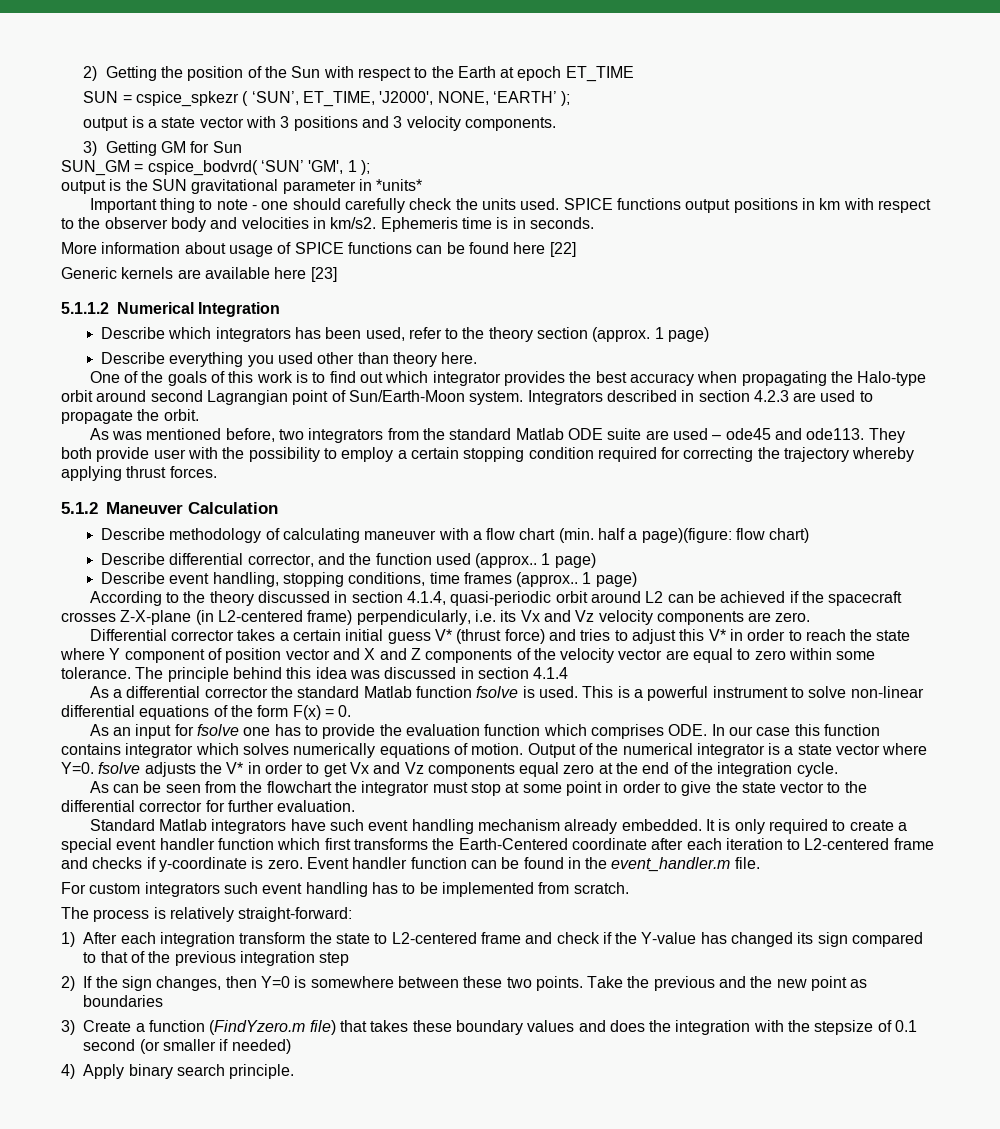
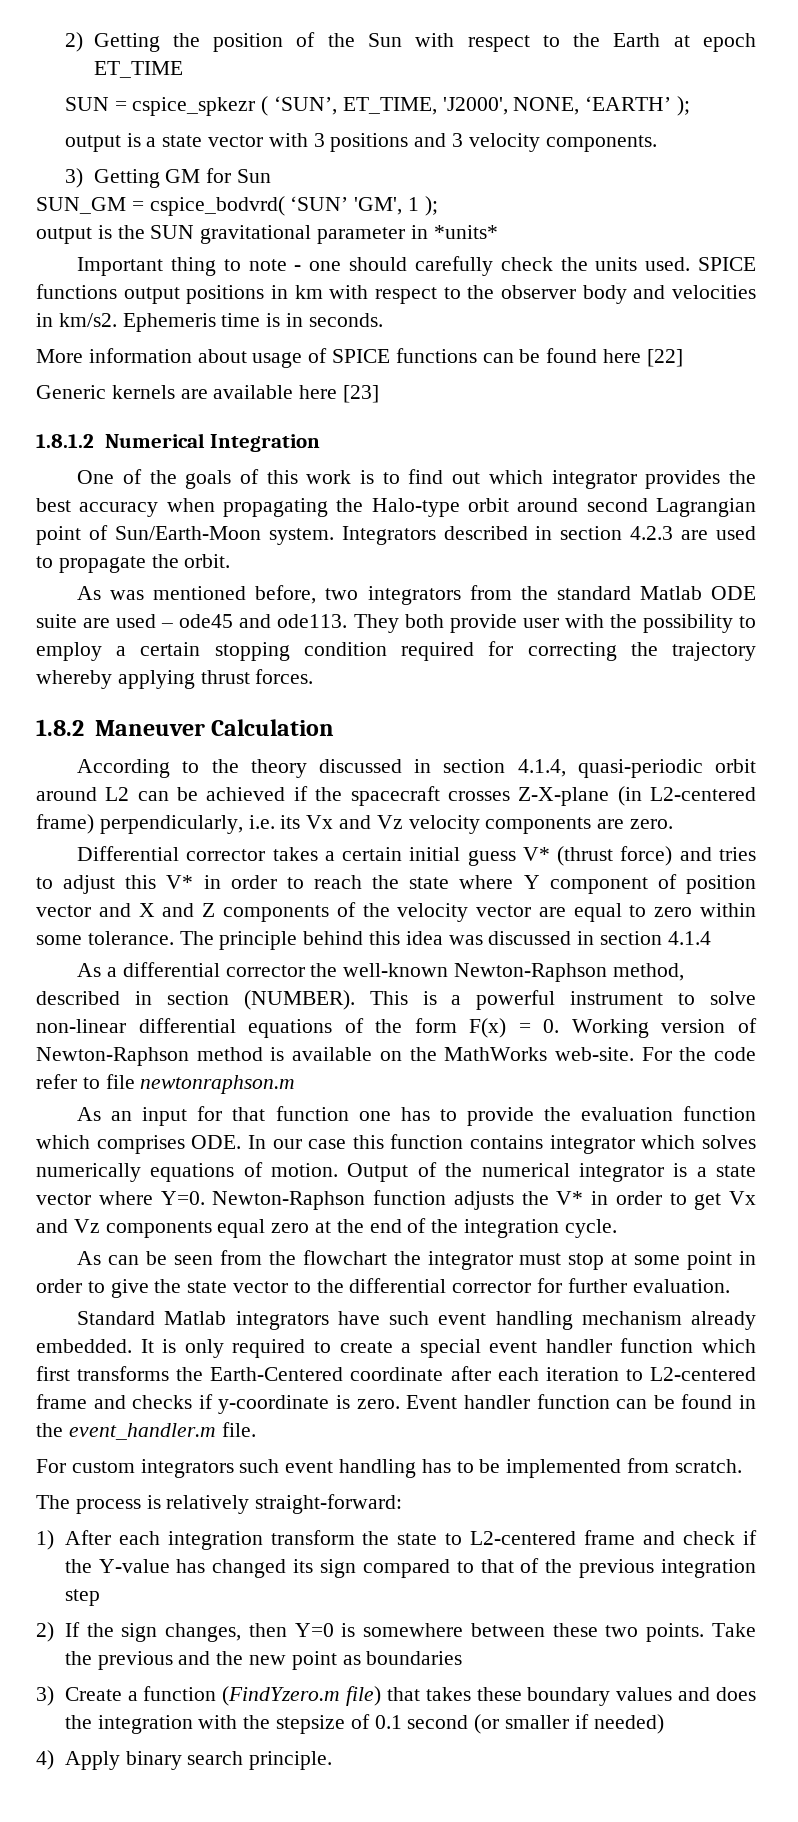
- 5.1.1.2 Numerical Integration
+ 1.8.1.2 Numerical Integration
- Describe which integrators has been used, refer to the theory section (approx. 1 page)
- Describe everything you used other than theory here.
- 5.1.2 Maneuver Calculation
+ 1.8.2 Maneuver Calculation
- Describe methodology of calculating maneuver with a flow chart (min. half a page)(figure: flow chart)
- Describe differential corrector, and the function used (approx.. 1 page)
- Describe event handling, stopping conditions, time frames (approx.. 1 page)
- As a differential corrector the standard Matlab function fsolve is used.
+ As a differential corrector the well-known Newton-Raphson method, described in section (NUMBER).
- This is a powerful instrument to solve non-linear differential equations of the form F(x) = 0.
+ This is a powerful instrument to solve non-linear differential equations of the form F(x) = 0. Working version of Newton-Raphson method is available on the MathWorks web-site. For the code refer to file newtonraphson.m
- As an input for fsolve one has to provide the evaluation function which comprises ODE. In our case this function contains integrator which solves numerically equations of motion.
+ As an input for that function one has to provide the evaluation function which comprises ODE. In our case this function contains integrator which solves numerically equations of motion.
- Output of the numerical integrator is a state vector where Y=0. fsolve adjusts the V* in order to get Vx and Vz components equal zero at the end of the integration cycle.
+ Output of the numerical integrator is a state vector where Y=0. Newton-Raphson function adjusts the V* in order to get Vx and Vz components equal zero at the end of the integration cycle.

